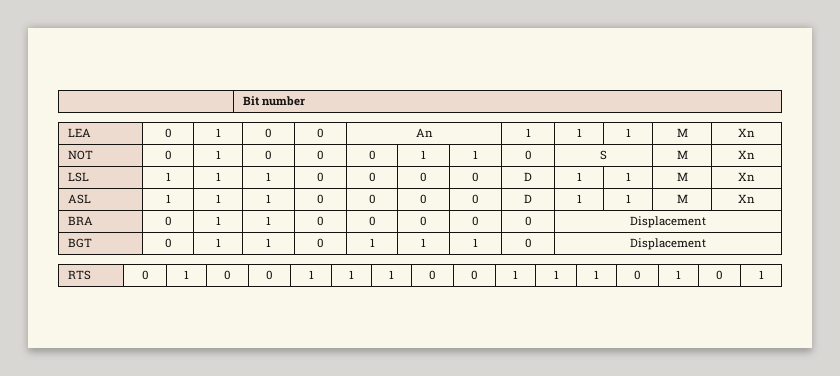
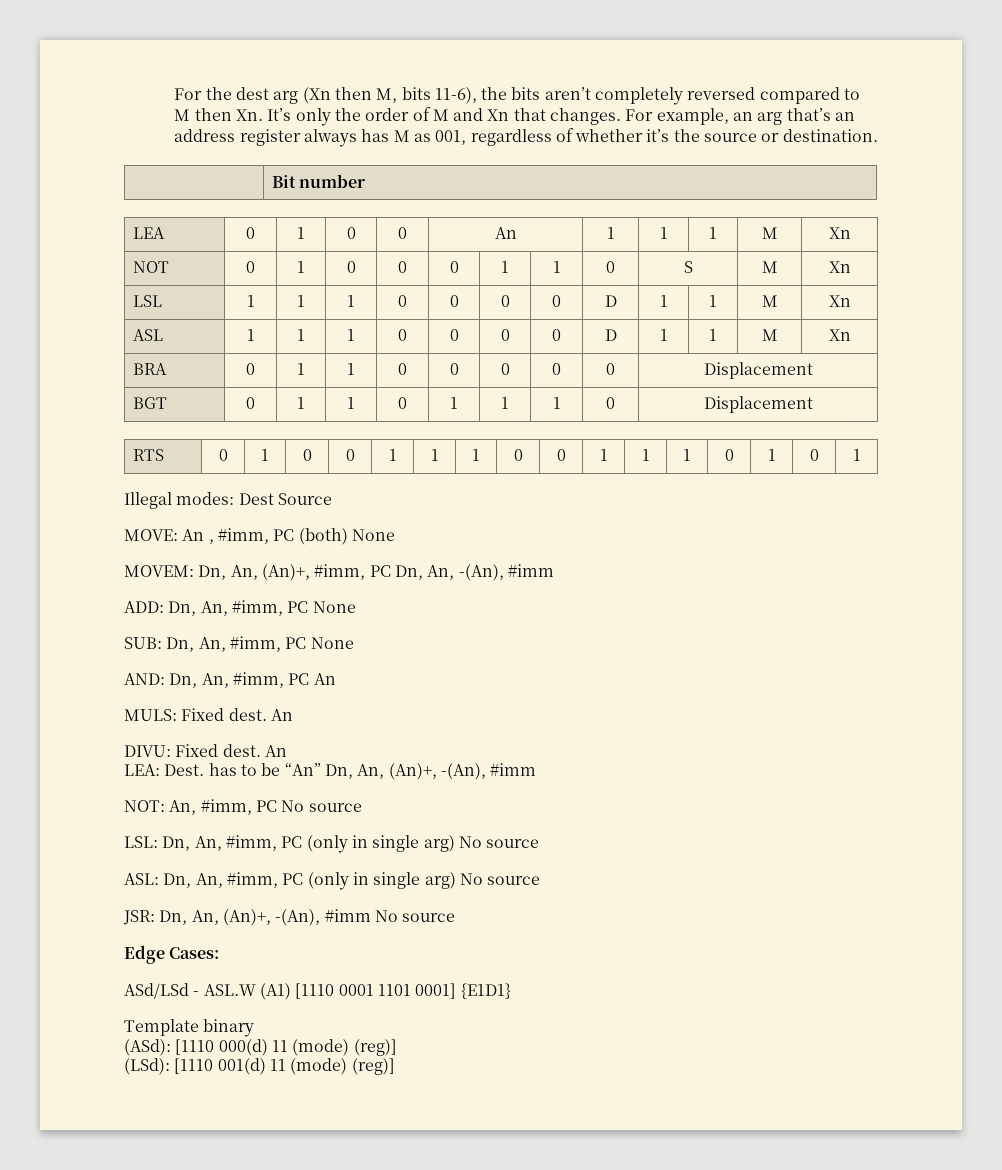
+ For the dest arg (Xn then M, bits 11-6), the bits aren’t completely reversed compared to M then Xn. It’s only the order of M and Xn that changes. For example, an arg that’s an address register always has M as 001, regardless of whether it’s the source or destination.
+ Illegal modes: Dest Source
+ MOVE: An , #imm, PC (both) None
+ MOVEM: Dn, An, (An)+, #imm, PC Dn, An, -(An), #imm
+ ADD: Dn, An, #imm, PC None
+ SUB: Dn, An, #imm, PC None
+ AND: Dn, An, #imm, PC An
+ MULS: Fixed dest. An
+ DIVU: Fixed dest. An
+ LEA: Dest. has to be “An” Dn, An, (An)+, -(An), #imm
+ NOT: An, #imm, PC No source
+ LSL: Dn, An, #imm, PC (only in single arg) No source
+ ASL: Dn, An, #imm, PC (only in single arg) No source
+ JSR: Dn, An, (An)+, -(An), #imm No source
+ Edge Cases:
+ ASd/LSd - ASL.W (A1) [1110 0001 1101 0001] {E1D1}
+ Template binary
+ (ASd): [1110 000(d) 11 (mode) (reg)]
+ (LSd): [1110 001(d) 11 (mode) (reg)]

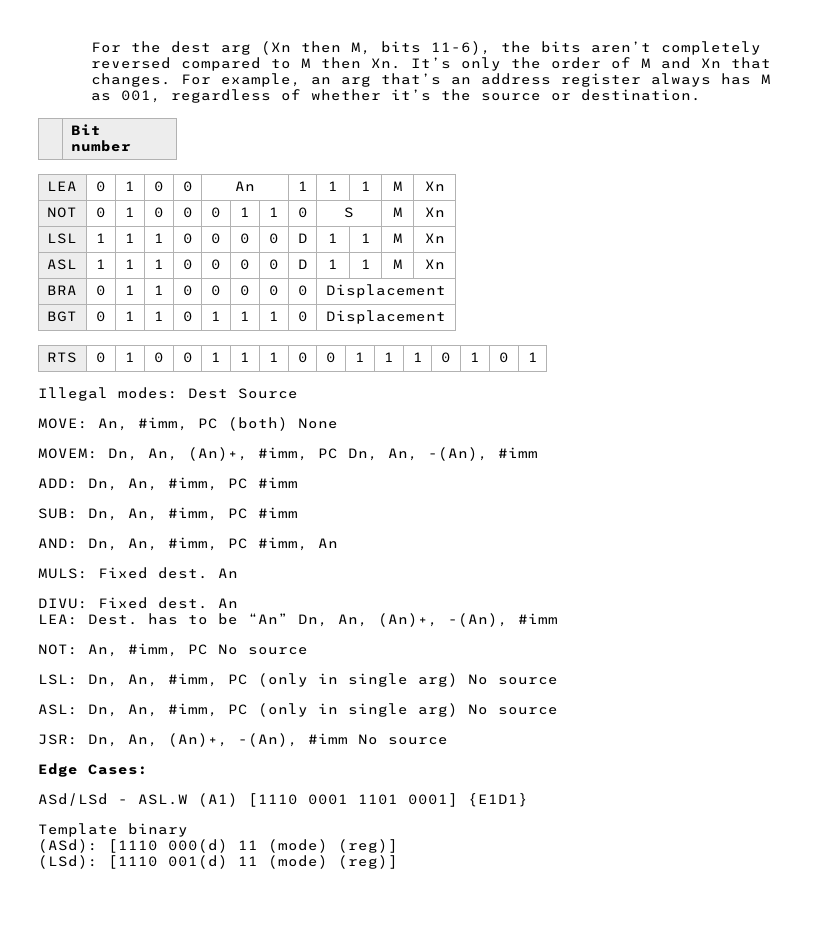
- MOVE: An , #imm, PC (both) None
+ MOVE: An, #imm, PC (both) None
- ADD: Dn, An, #imm, PC None
+ ADD: Dn, An, #imm, PC #imm
- SUB: Dn, An, #imm, PC None
+ SUB: Dn, An, #imm, PC #imm
- AND: Dn, An, #imm, PC An
+ AND: Dn, An, #imm, PC #imm, An

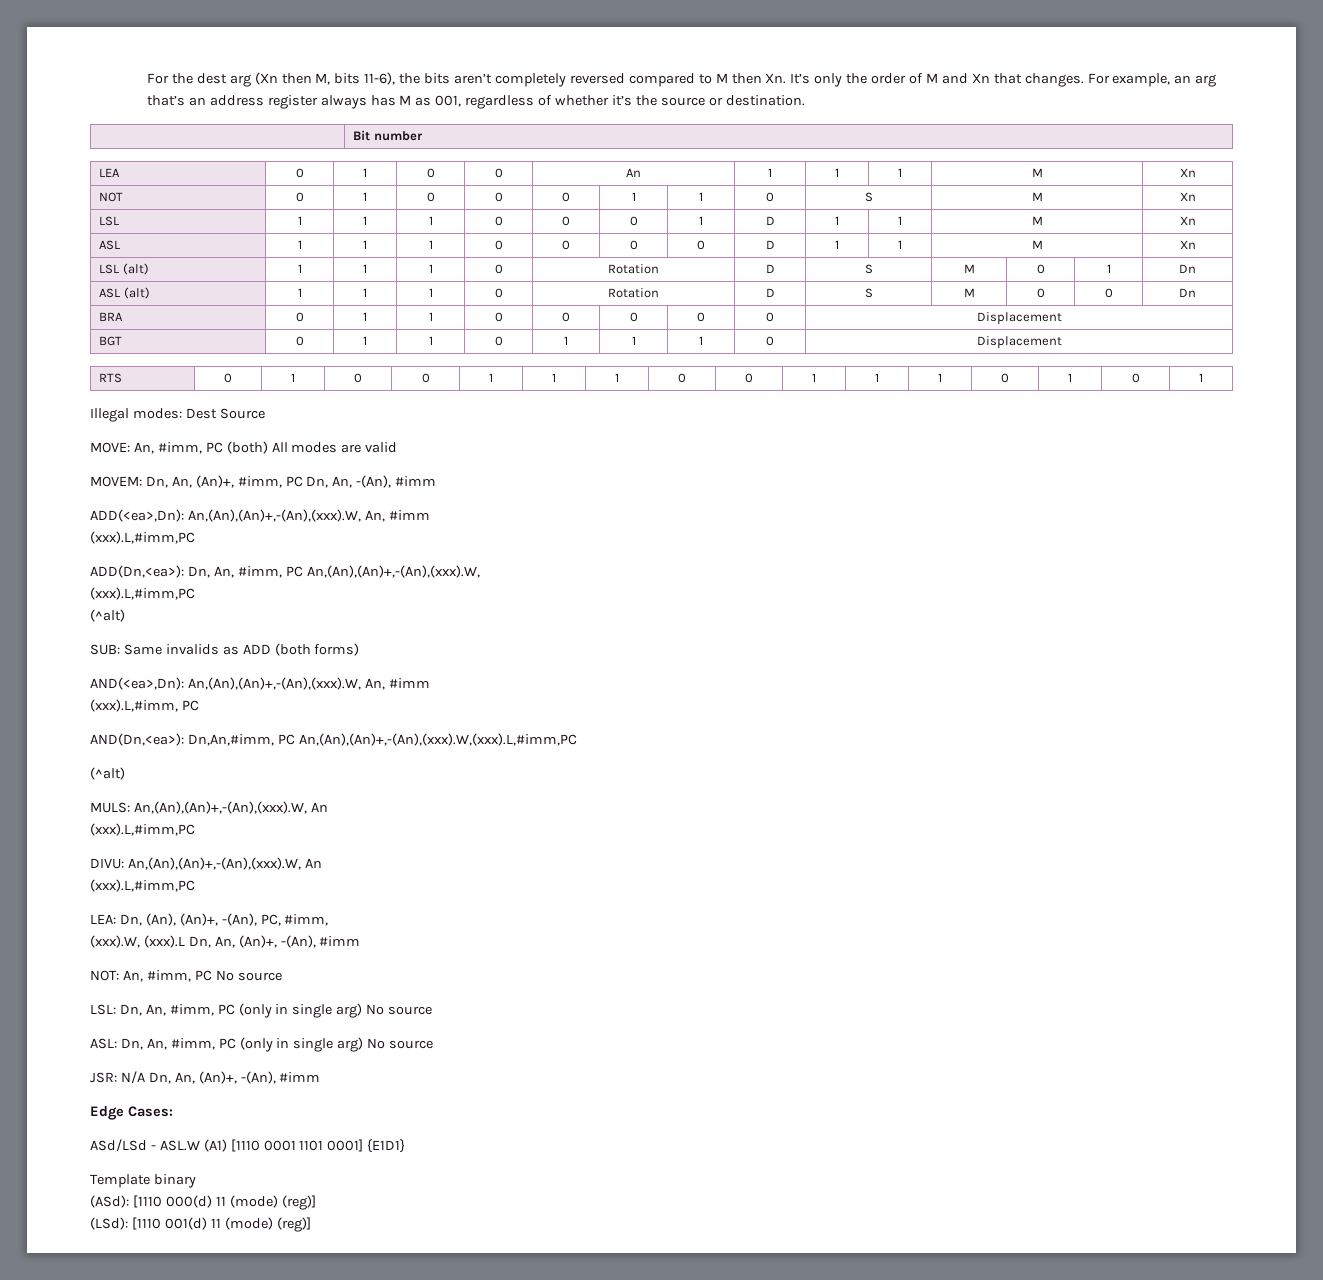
- LSL | 1 | 1 | 1 | 0 | 0 | 0 | 0 | D | 1 | 1 | M | Xn
+ LSL | 1 | 1 | 1 | 0 | 0 | 0 | 1 | D | 1 | 1 | M | Xn
+ LSL (alt) | 1 | 1 | 1 | 0 | Rotation | D | S | M | 0 | 1 | Dn
+ ASL (alt) | 1 | 1 | 1 | 0 | Rotation | D | S | M | 0 | 0 | Dn
- MOVE: An, #imm, PC (both) None
+ MOVE: An, #imm, PC (both) All modes are valid
- ADD: Dn, An, #imm, PC #imm
- SUB: Dn, An, #imm, PC #imm
- AND: Dn, An, #imm, PC #imm, An
- MULS: Fixed dest. An
- DIVU: Fixed dest. An
- LEA: Dest. has to be “An” Dn, An, (An)+, -(An), #imm
+ ADD(<ea>,Dn): An,(An),(An)+,-(An),(xxx).W, An, #imm
+ (xxx).L,#imm,PC
+ ADD(Dn,<ea>): Dn, An, #imm, PC An,(An),(An)+,-(An),(xxx).W,
+ (xxx).L,#imm,PC
+ (^alt)
+ SUB: Same invalids as ADD (both forms)
+ AND(<ea>,Dn): An,(An),(An)+,-(An),(xxx).W, An, #imm
+ (xxx).L,#imm, PC
+ AND(Dn,<ea>): Dn,An,#imm, PC An,(An),(An)+,-(An),(xxx).W,(xxx).L,#imm,PC
+ (^alt)
+ MULS: An,(An),(An)+,-(An),(xxx).W, An
+ (xxx).L,#imm,PC
+ DIVU: An,(An),(An)+,-(An),(xxx).W, An
+ (xxx).L,#imm,PC
+ LEA: Dn, (An), (An)+, -(An), PC, #imm,
+ (xxx).W, (xxx).L Dn, An, (An)+, -(An), #imm
- JSR: Dn, An, (An)+, -(An), #imm No source
+ JSR: N/A Dn, An, (An)+, -(An), #imm

